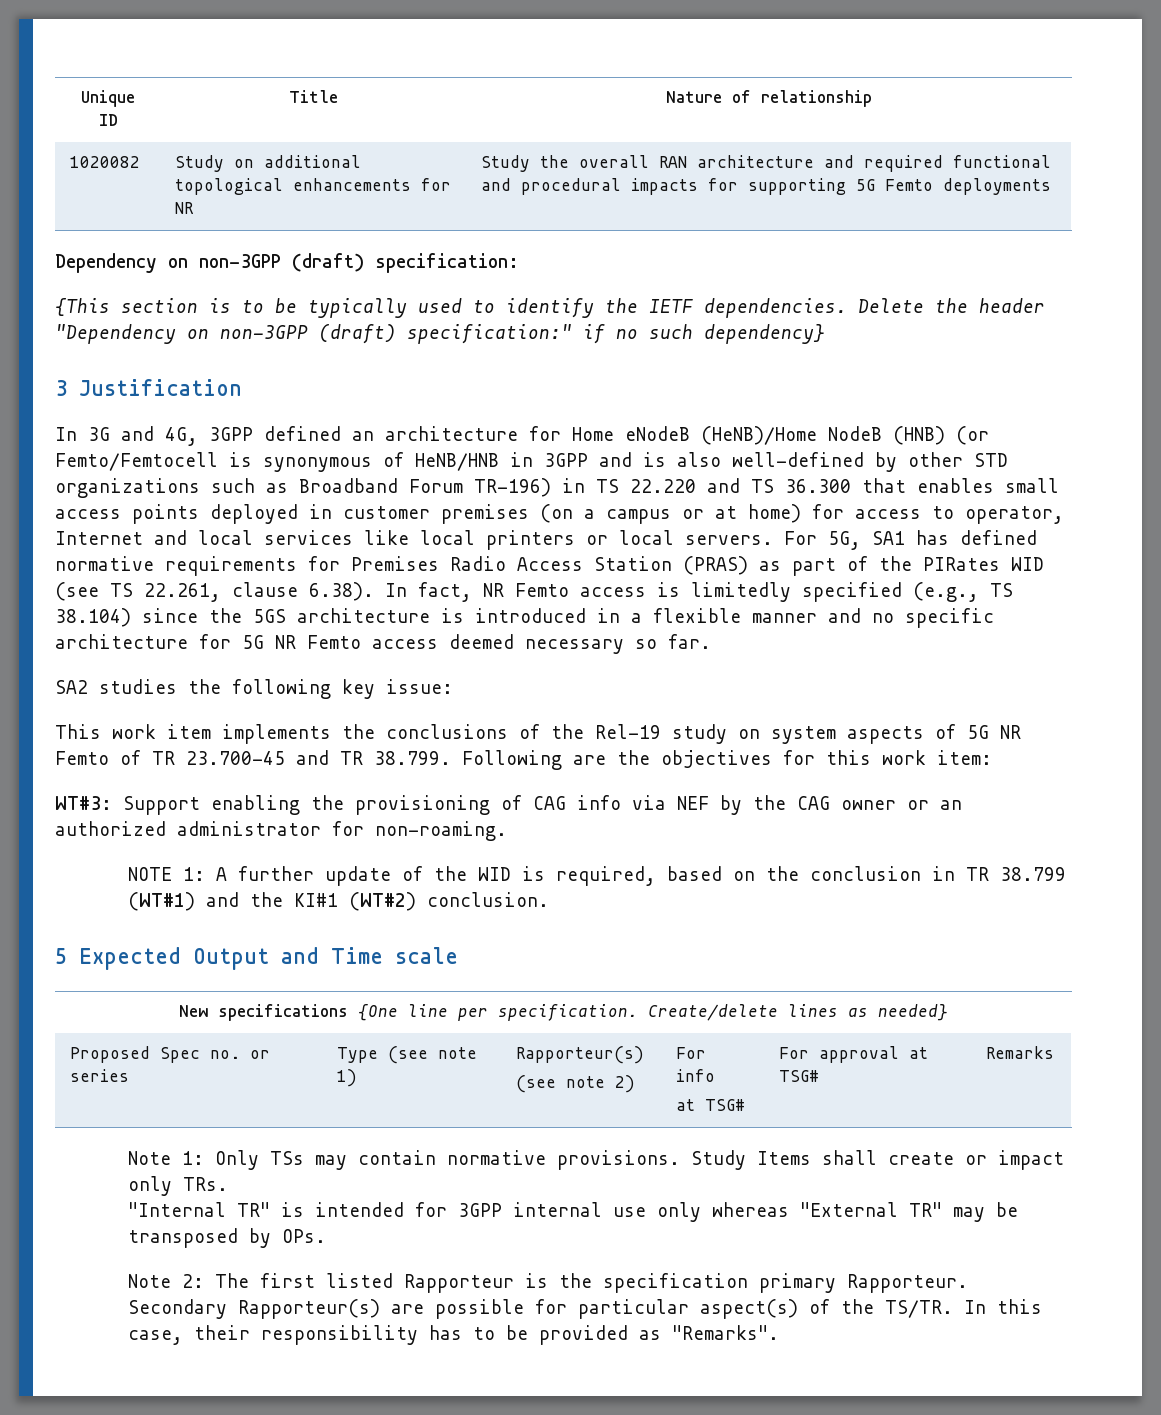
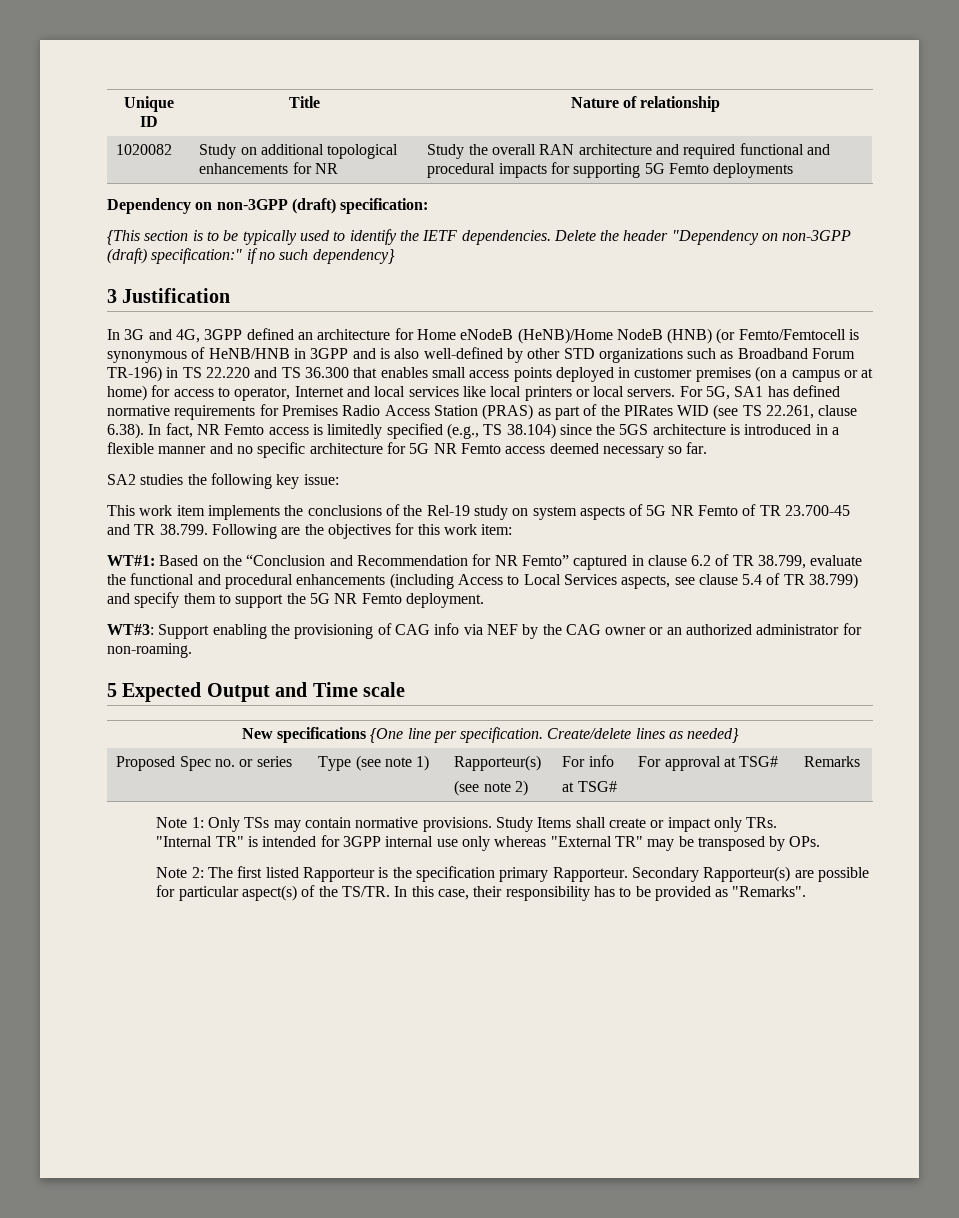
+ WT#1: Based on the “Conclusion and Recommendation for NR Femto” captured in clause 6.2 of TR 38.799, evaluate the functional and procedural enhancements (including Access to Local Services aspects, see clause 5.4 of TR 38.799) and specify them to support the 5G NR Femto deployment.
- NOTE 1: A further update of the WID is required, based on the conclusion in TR 38.799 (WT#1) and the KI#1 (WT#2) conclusion.

